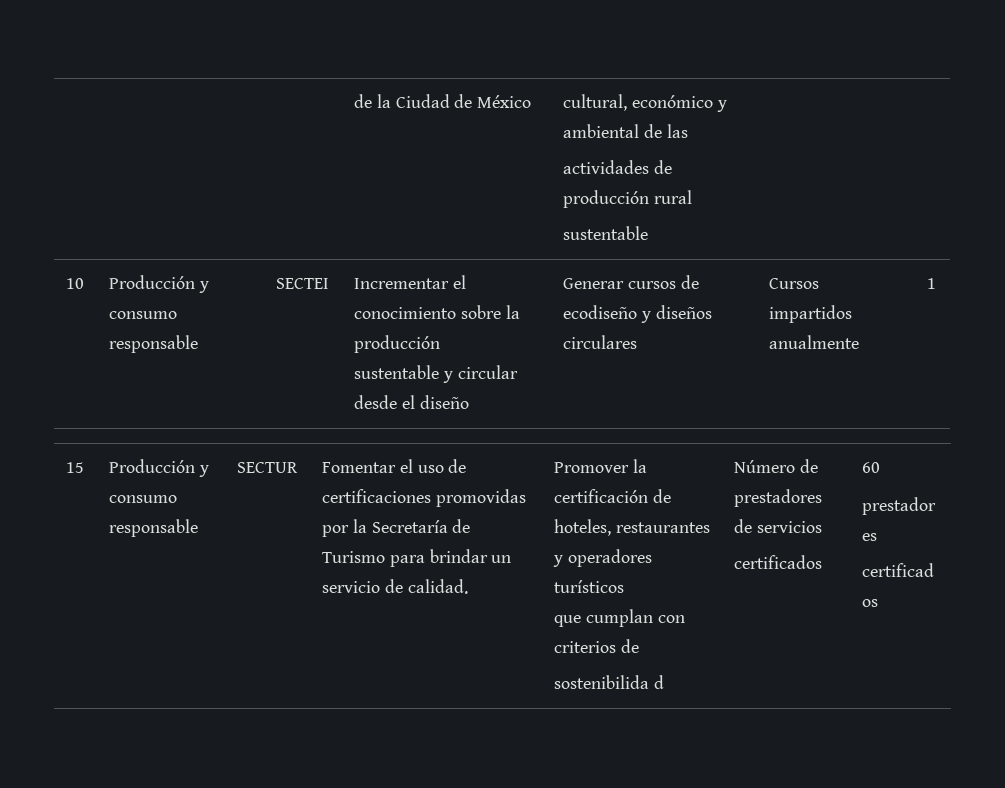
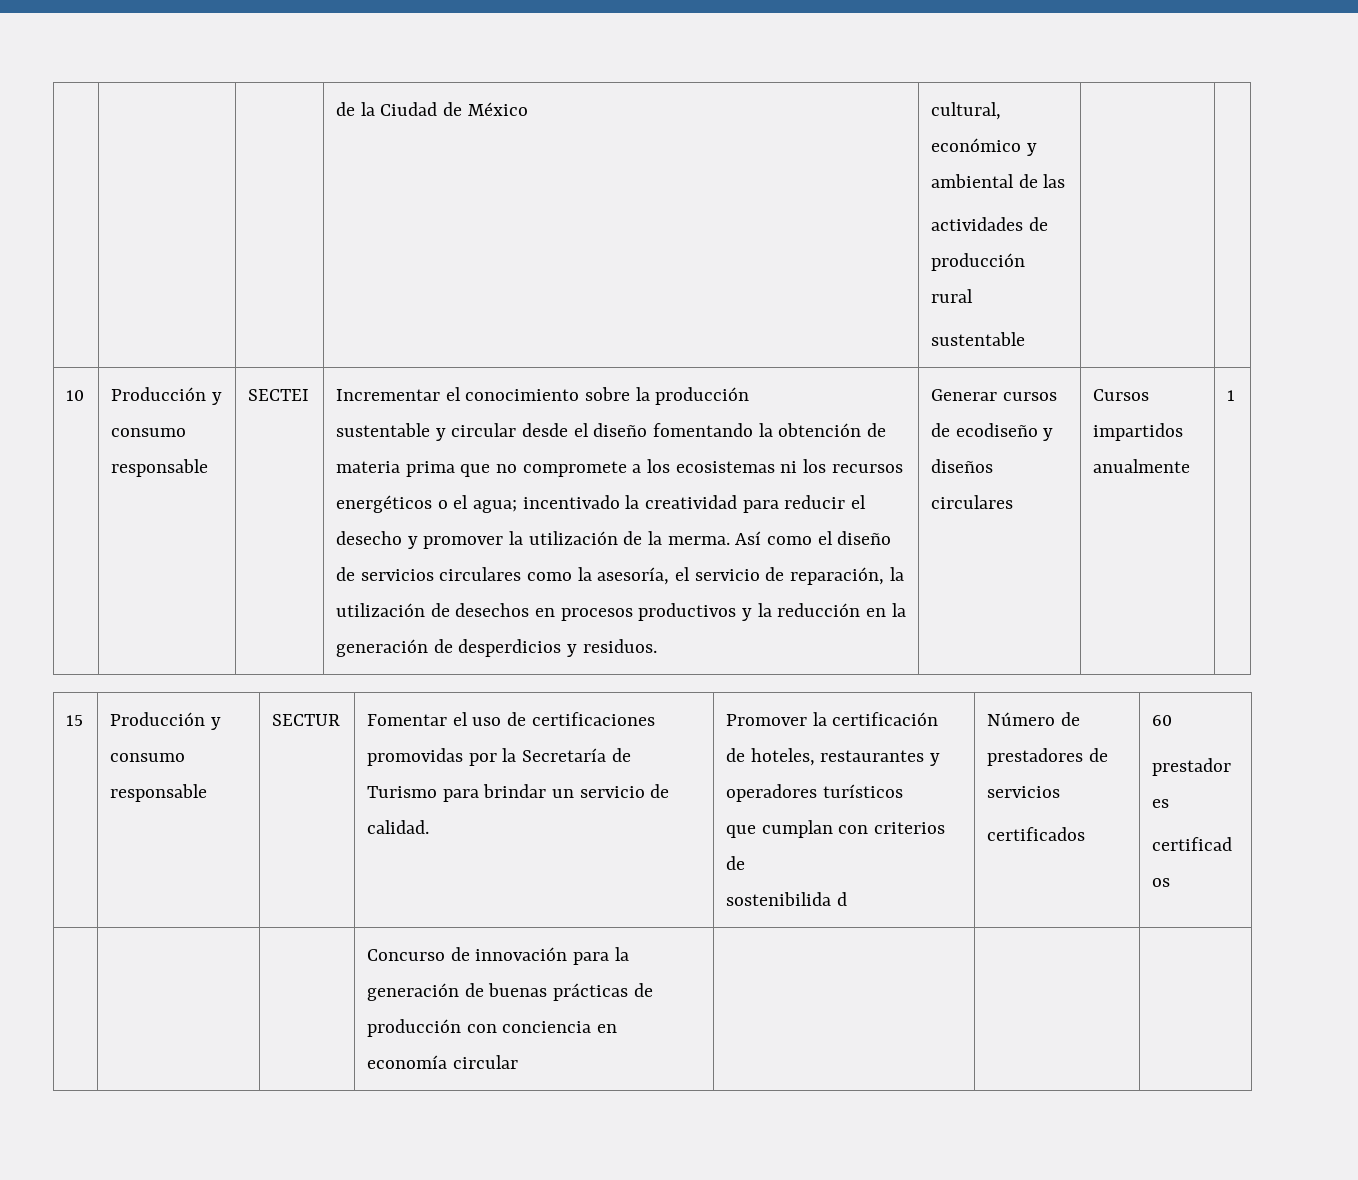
- sustentable y circular desde el diseño
+ sustentable y circular desde el diseño fomentando la obtención de materia prima que no compromete a los ecosistemas ni los recursos energéticos o el agua; incentivado la creatividad para reducir el desecho y promover la utilización de la merma. Así como el diseño de servicios circulares como la asesoría, el servicio de reparación, la utilización de desechos en procesos productivos y la reducción en la generación de desperdicios y residuos.
+ | | | Concurso de innovación para la generación de buenas prácticas de producción con conciencia en economía circular | | |

